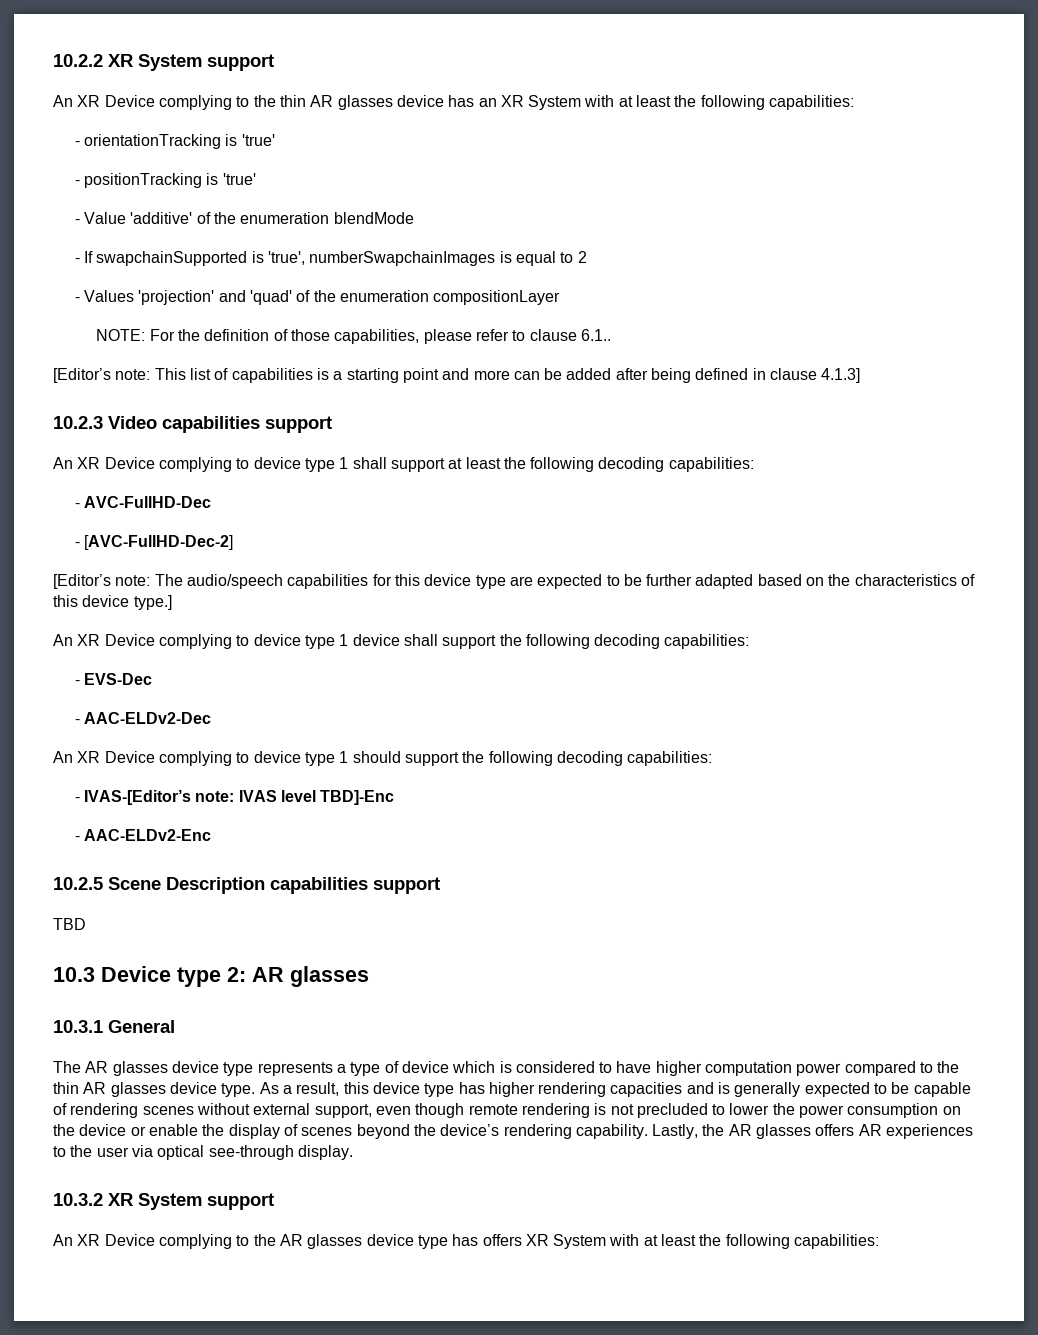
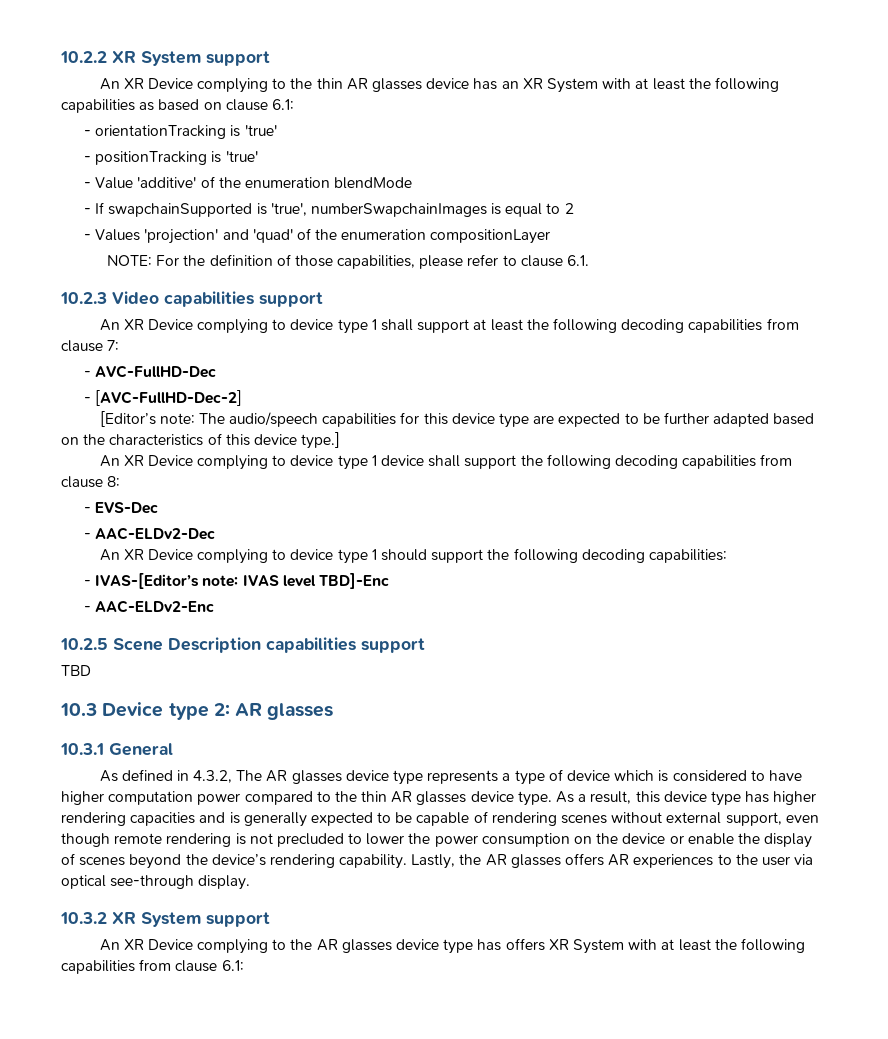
- An XR Device complying to the thin AR glasses device has an XR System with at least the following capabilities:
+ An XR Device complying to the thin AR glasses device has an XR System with at least the following capabilities as based on clause 6.1:
- NOTE: For the definition of those capabilities, please refer to clause 6.1..
- [Editor’s note: This list of capabilities is a starting point and more can be added after being defined in clause 4.1.3]
+ NOTE: For the definition of those capabilities, please refer to clause 6.1.
- An XR Device complying to device type 1 shall support at least the following decoding capabilities:
+ An XR Device complying to device type 1 shall support at least the following decoding capabilities from clause 7:
- An XR Device complying to device type 1 device shall support the following decoding capabilities:
+ An XR Device complying to device type 1 device shall support the following decoding capabilities from clause 8:
- The AR glasses device type represents a type of device which is considered to have higher computation power compared to the thin AR glasses device type.
+ As defined in 4.3.2, The AR glasses device type represents a type of device which is considered to have higher computation power compared to the thin AR glasses device type.
- An XR Device complying to the AR glasses device type has offers XR System with at least the following capabilities:
+ An XR Device complying to the AR glasses device type has offers XR System with at least the following capabilities from clause 6.1:

